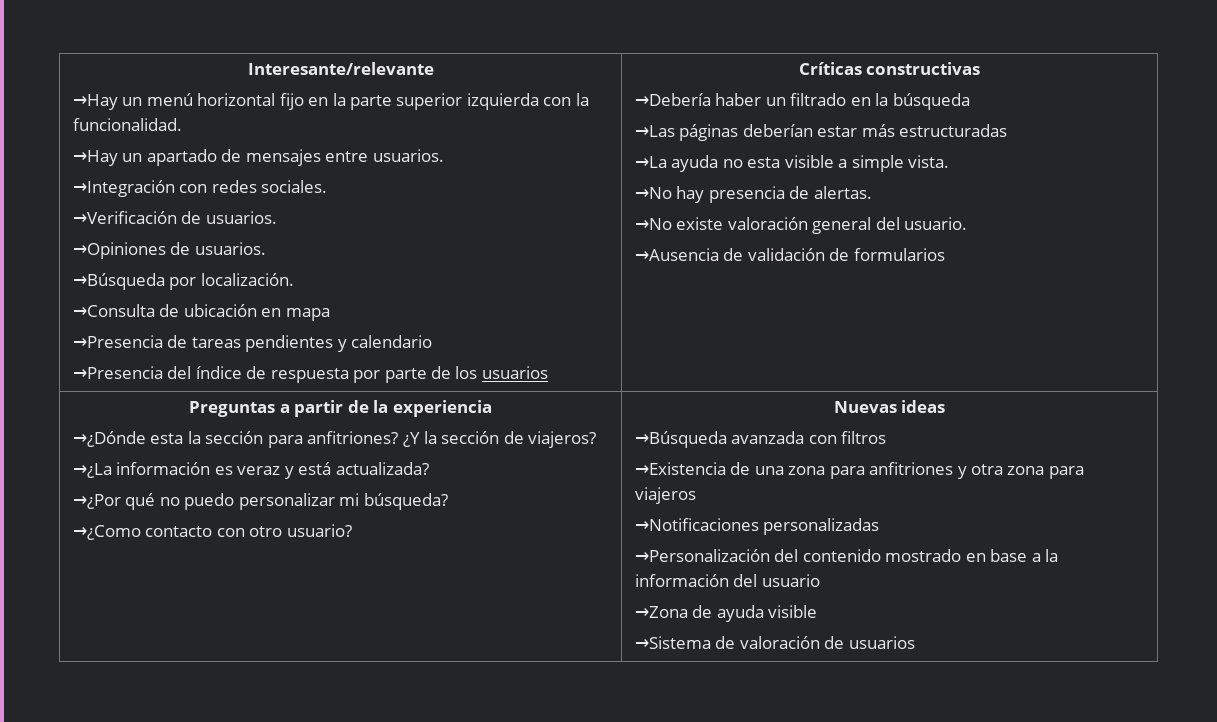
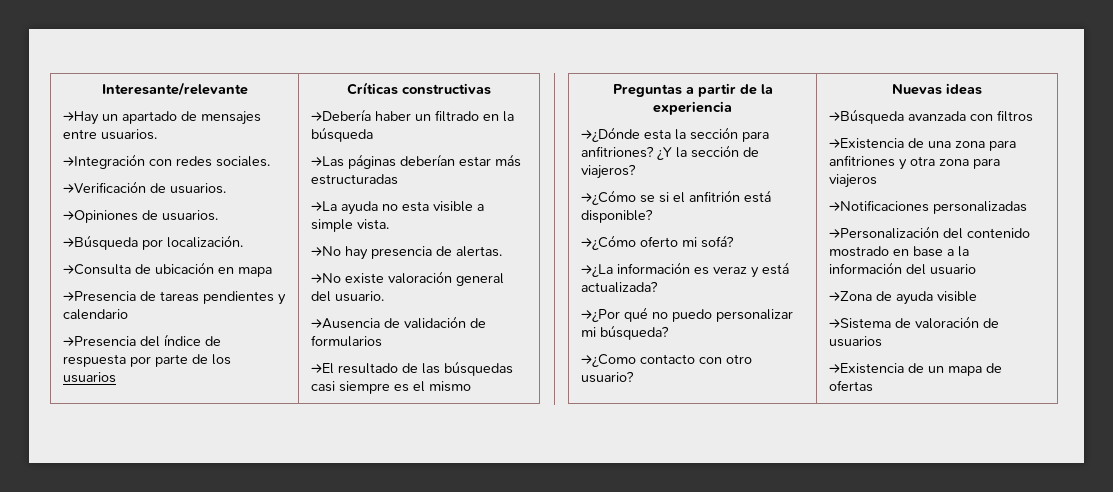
- →Hay un menú horizontal fijo en la parte superior izquierda con la funcionalidad.
+ →El resultado de las búsquedas casi siempre es el mismo
+ →¿Cómo se si el anfitrión está disponible?
+ →¿Cómo oferto mi sofá?
+ →Existencia de un mapa de ofertas

